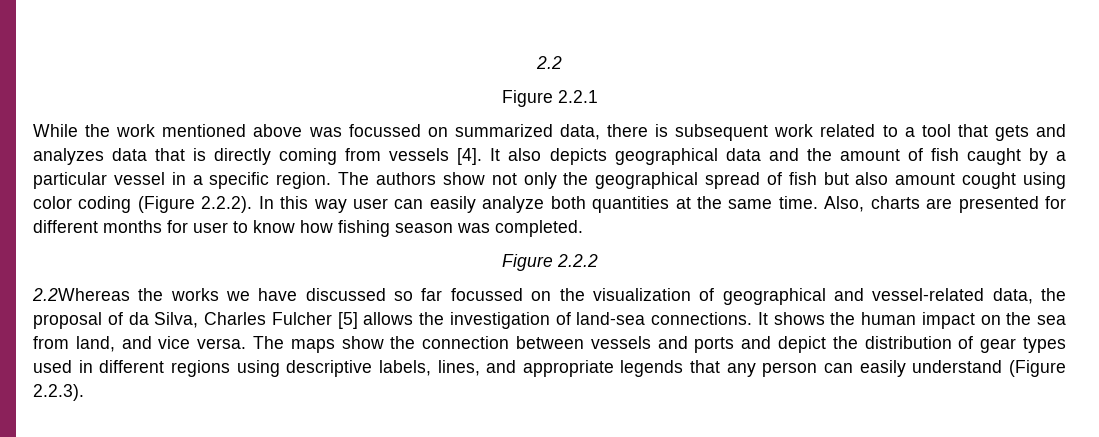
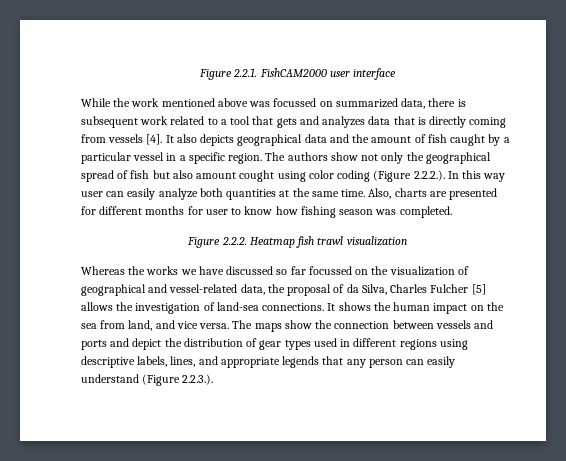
- 2.2
- Figure 2.2.1
+ Figure 2.2.1. FishCAM2000 user interface
- The authors show not only the geographical spread of fish but also amount cought using color coding (Figure 2.2.2). In this way user can easily analyze both quantities at the same time.
+ The authors show not only the geographical spread of fish but also amount cought using color coding (Figure 2.2.2.). In this way user can easily analyze both quantities at the same time.
- Figure 2.2.2
- 2.2Whereas the works we have discussed so far focussed on the visualization of geographical and vessel-related data, the proposal of da Silva, Charles Fulcher [5] allows the investigation of land-sea connections.
+ Figure 2.2.2. Heatmap fish trawl visualization
+ Whereas the works we have discussed so far focussed on the visualization of geographical and vessel-related data, the proposal of da Silva, Charles Fulcher [5] allows the investigation of land-sea connections.
- The maps show the connection between vessels and ports and depict the distribution of gear types used in different regions using descriptive labels, lines, and appropriate legends that any person can easily understand (Figure 2.2.3).
+ The maps show the connection between vessels and ports and depict the distribution of gear types used in different regions using descriptive labels, lines, and appropriate legends that any person can easily understand (Figure 2.2.3.).

